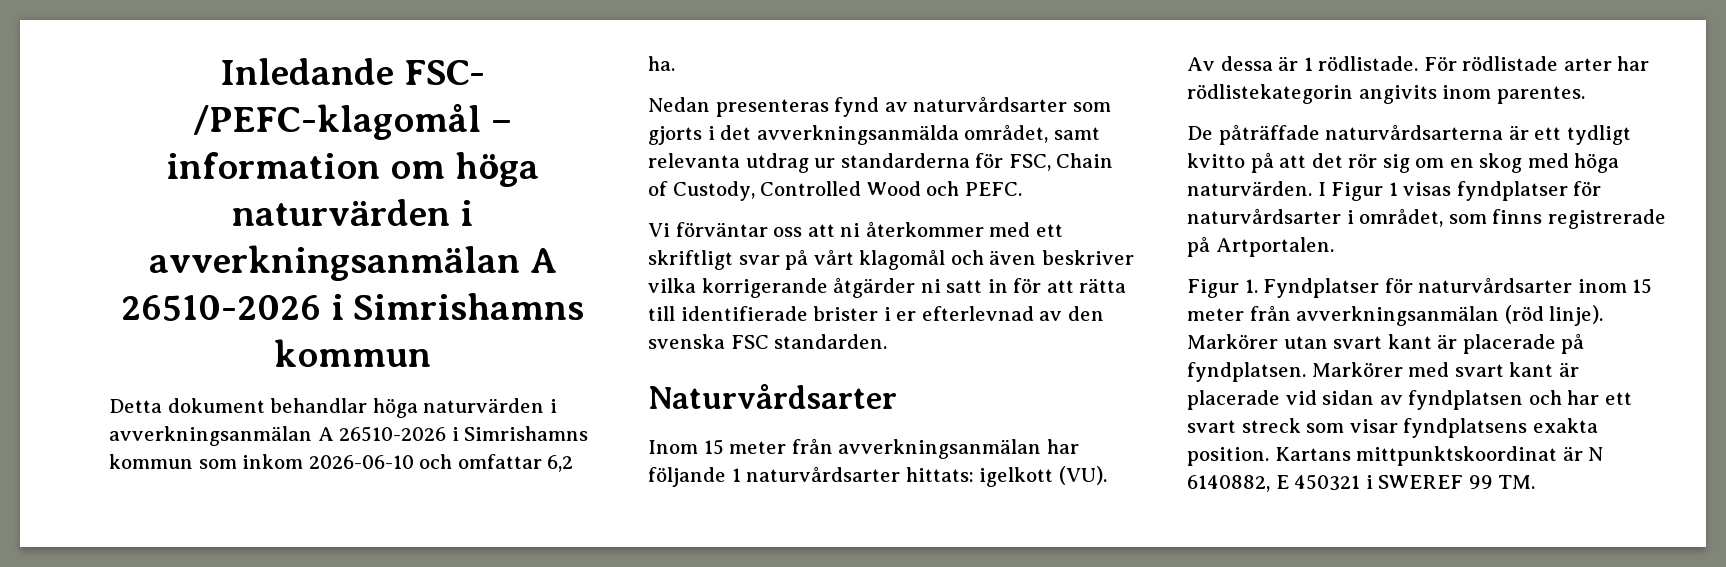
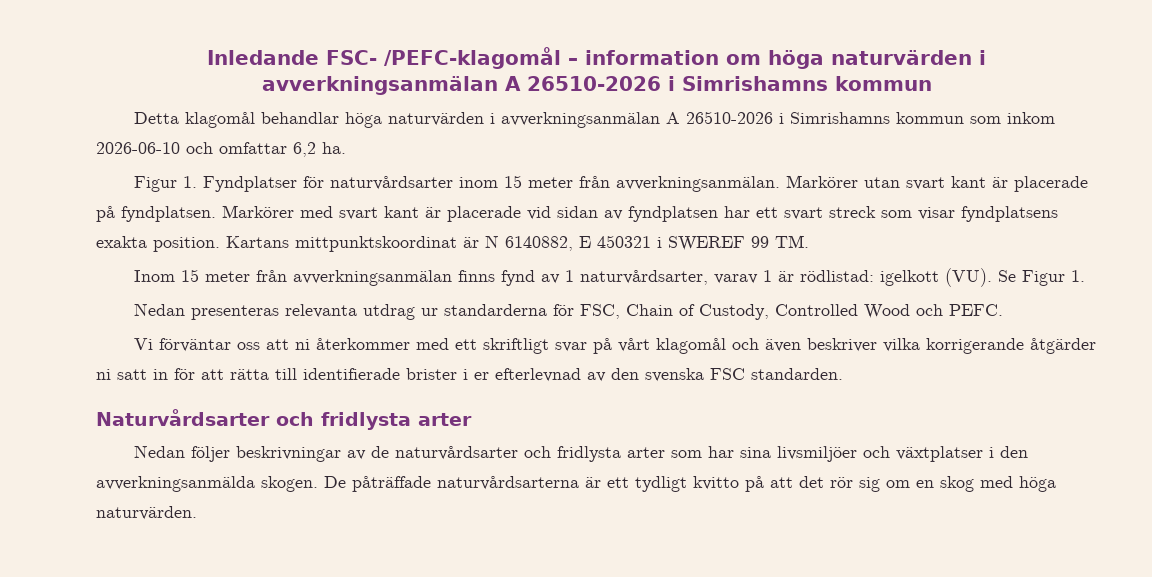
- Detta dokument behandlar höga naturvärden i avverkningsanmälan A 26510-2026 i Simrishamns kommun som inkom 2026-06-10 och omfattar 6,2 ha.
+ Detta klagomål behandlar höga naturvärden i avverkningsanmälan A 26510-2026 i Simrishamns kommun som inkom 2026-06-10 och omfattar 6,2 ha.
- Nedan presenteras fynd av naturvårdsarter som gjorts i det avverkningsanmälda området, samt relevanta utdrag ur standarderna för FSC, Chain of Custody, Controlled Wood och PEFC.
+ Figur 1. Fyndplatser för naturvårdsarter inom 15 meter från avverkningsanmälan. Markörer utan svart kant är placerade på fyndplatsen. Markörer med svart kant är placerade vid sidan av fyndplatsen har ett svart streck som visar fyndplatsens exakta position. Kartans mittpunktskoordinat är N 6140882, E 450321 i SWEREF 99 TM.
+ Inom 15 meter från avverkningsanmälan finns fynd av 1 naturvårdsarter, varav 1 är rödlistad: igelkott (VU). Se Figur 1.
+ Nedan presenteras relevanta utdrag ur standarderna för FSC, Chain of Custody, Controlled Wood och PEFC.
- Naturvårdsarter
- Inom 15 meter från avverkningsanmälan har följande 1 naturvårdsarter hittats: igelkott (VU). Av dessa är 1 rödlistade. För rödlistade arter har rödlistekategorin angivits inom parentes.
- De påträffade naturvårdsarterna är ett tydligt kvitto på att det rör sig om en skog med höga naturvärden. I Figur 1 visas fyndplatser för naturvårdsarter i området, som finns registrerade på Artportalen.
- Figur 1. Fyndplatser för naturvårdsarter inom 15 meter från avverkningsanmälan (röd linje). Markörer utan svart kant är placerade på fyndplatsen. Markörer med svart kant är placerade vid sidan av fyndplatsen och har ett svart streck som visar fyndplatsens exakta position. Kartans mittpunktskoordinat är N 6140882, E 450321 i SWEREF 99 TM.
+ Naturvårdsarter och fridlysta arter
+ Nedan följer beskrivningar av de naturvårdsarter och fridlysta arter som har sina livsmiljöer och växtplatser i den avverkningsanmälda skogen. De påträffade naturvårdsarterna är ett tydligt kvitto på att det rör sig om en skog med höga naturvärden.

